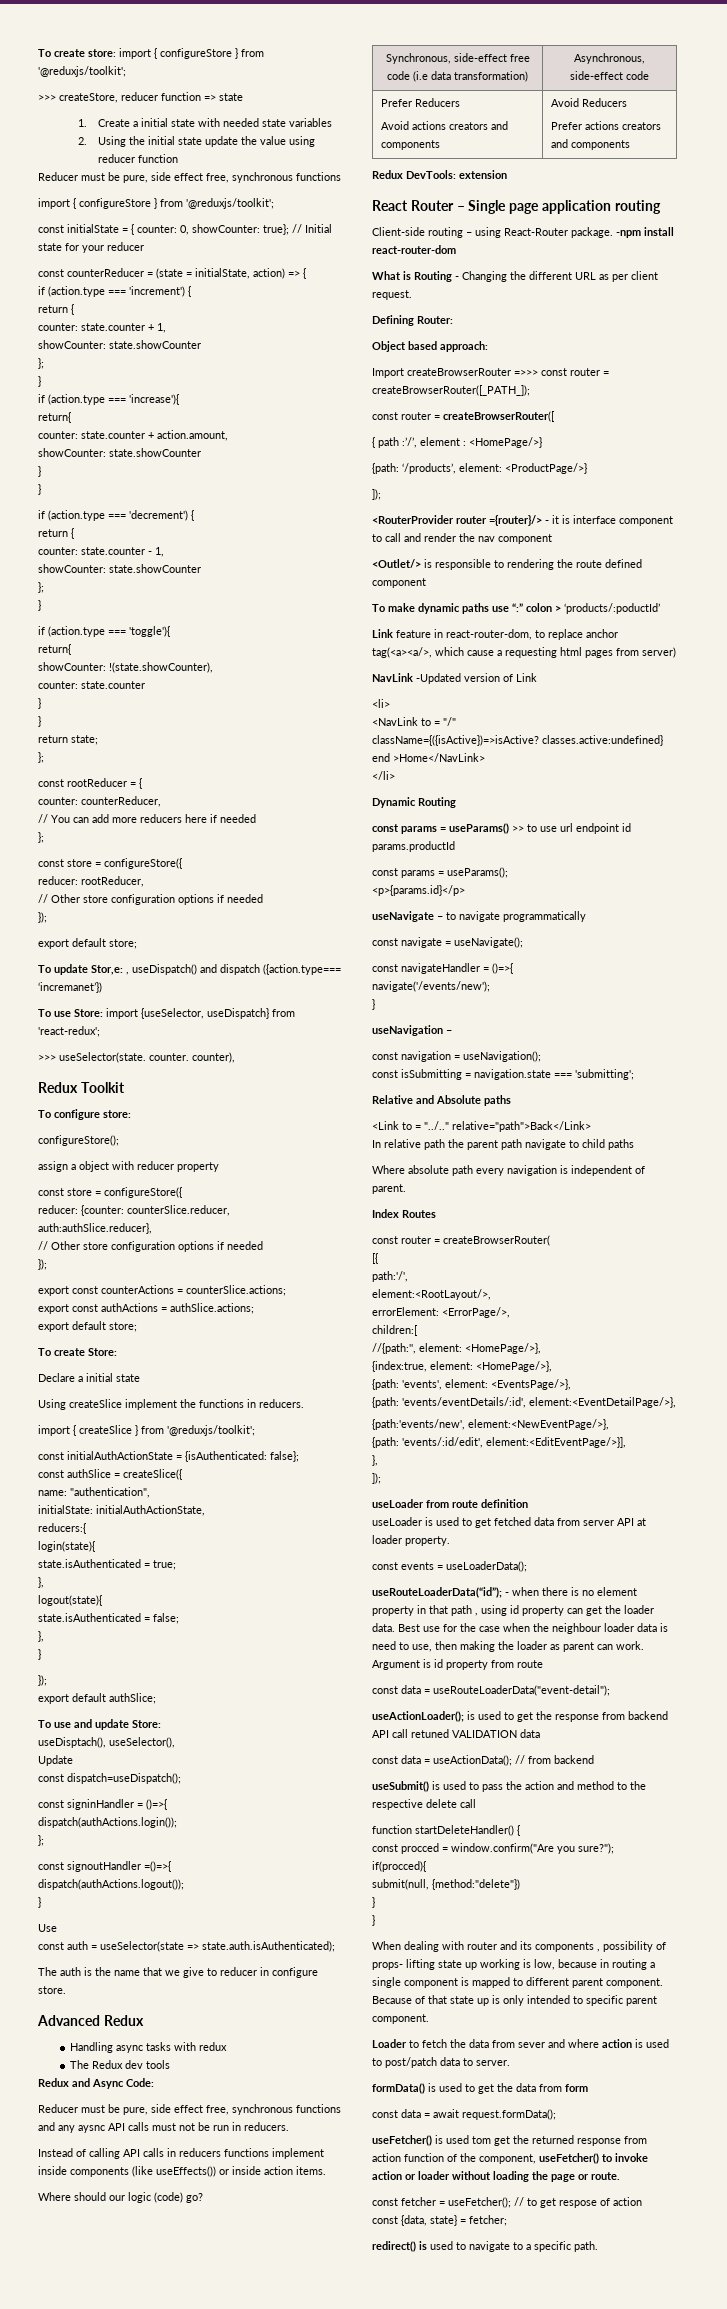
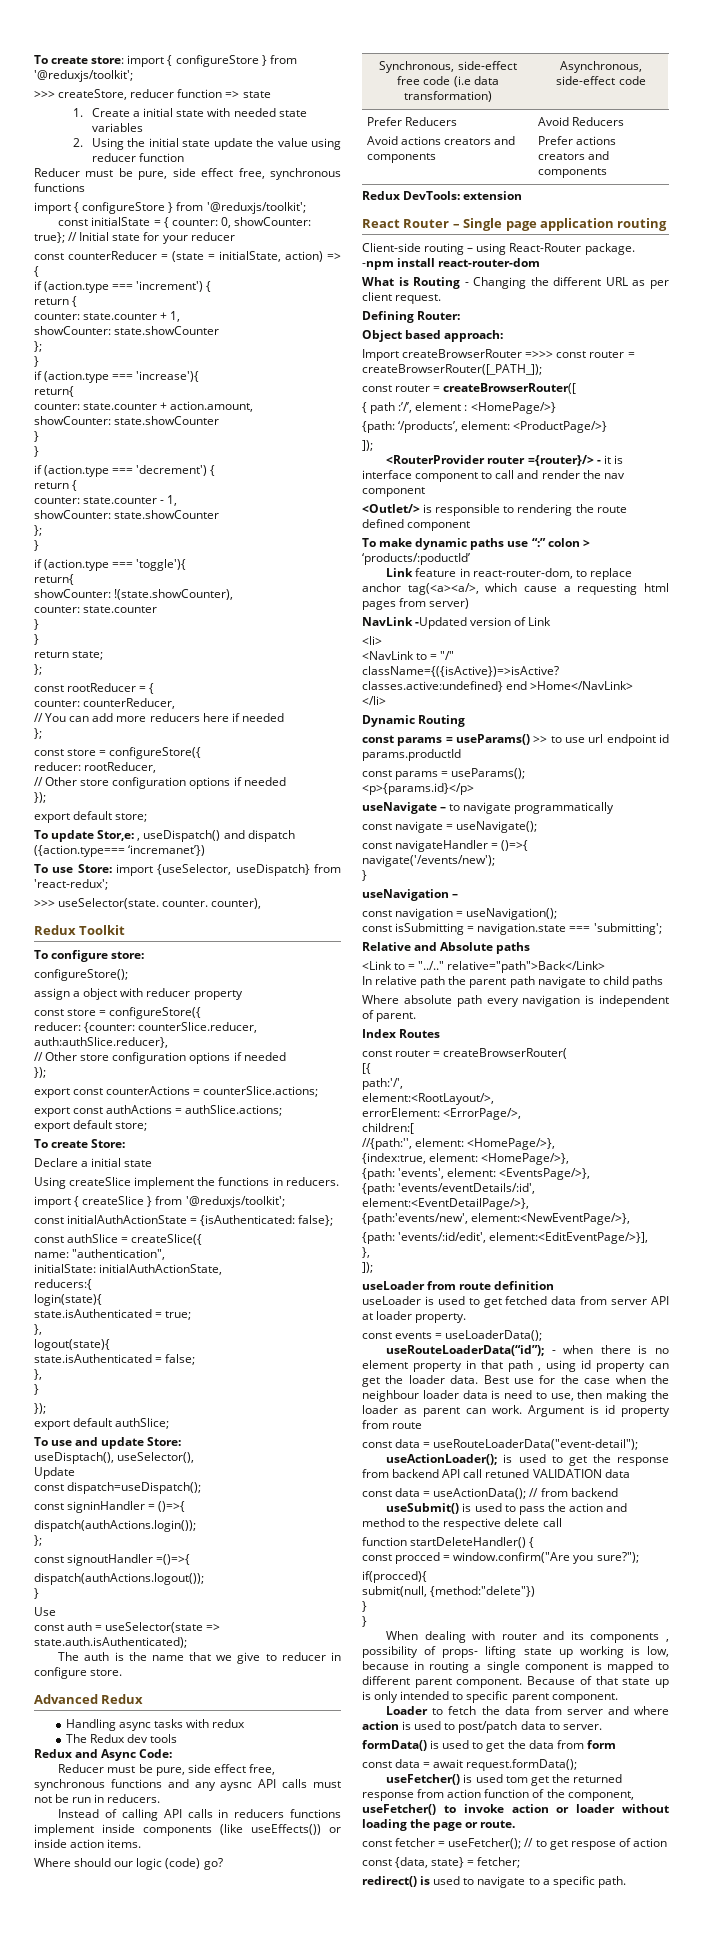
- Loader to fetch the data from sever and where action is used to post/patch data to server.
+ Loader to fetch the data from server and where action is used to post/patch data to server.

